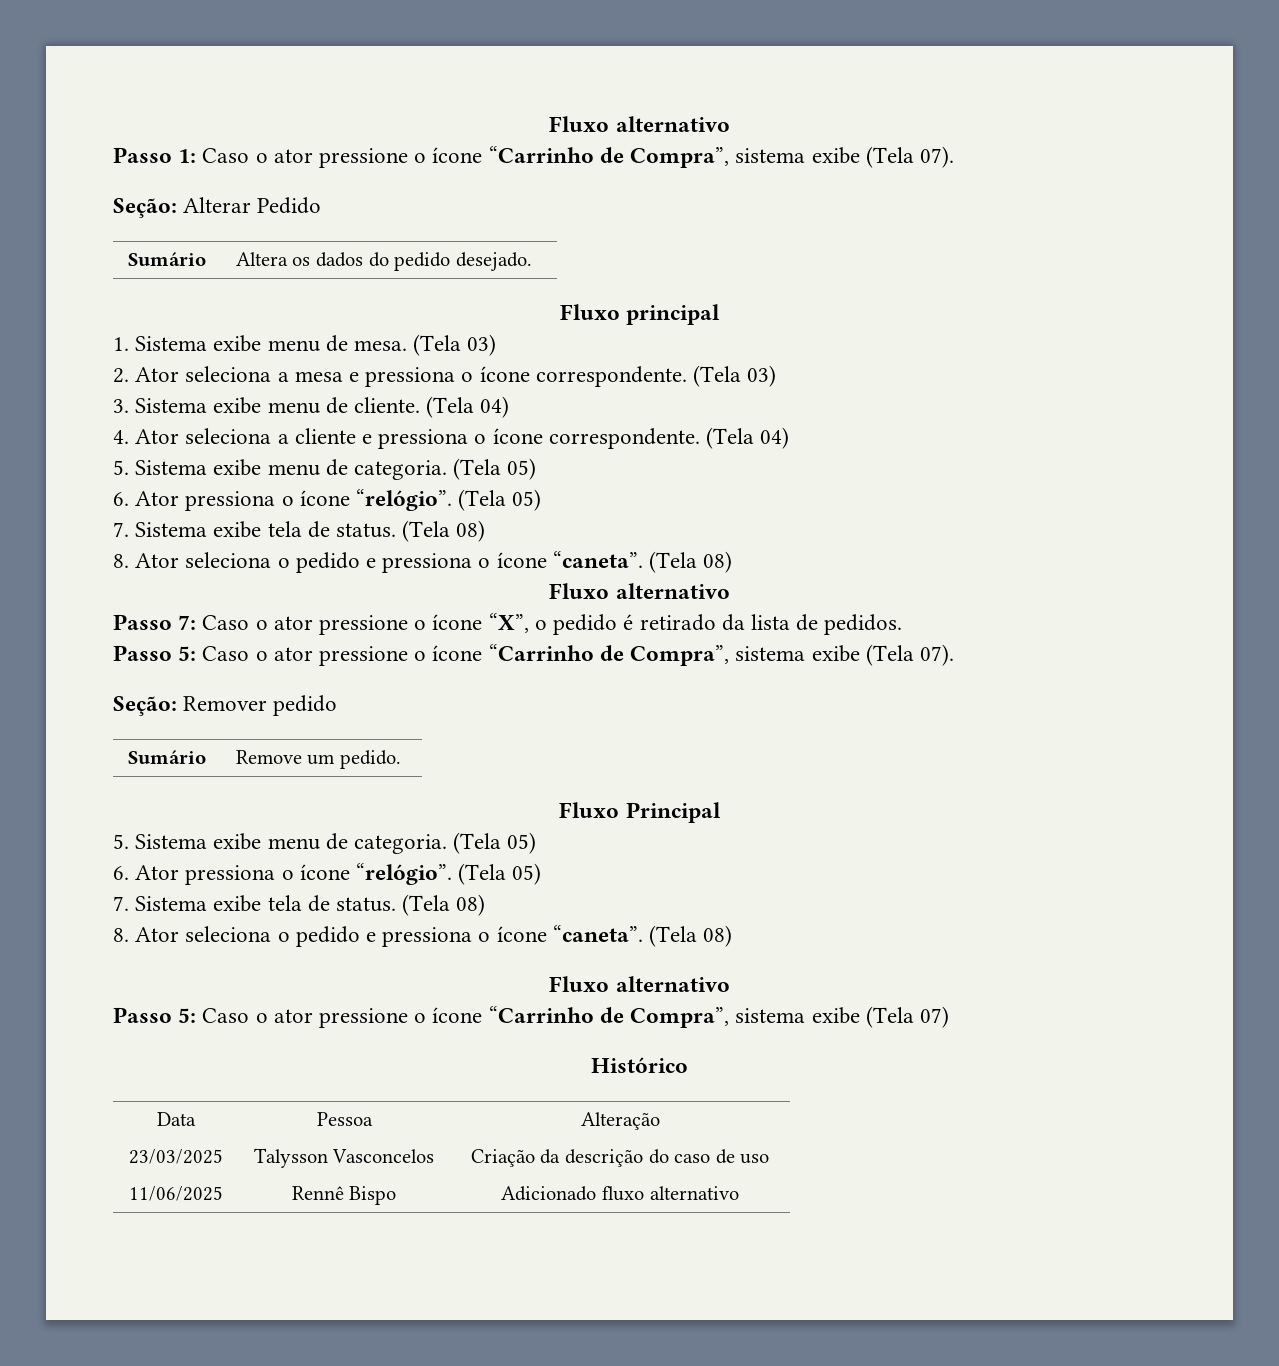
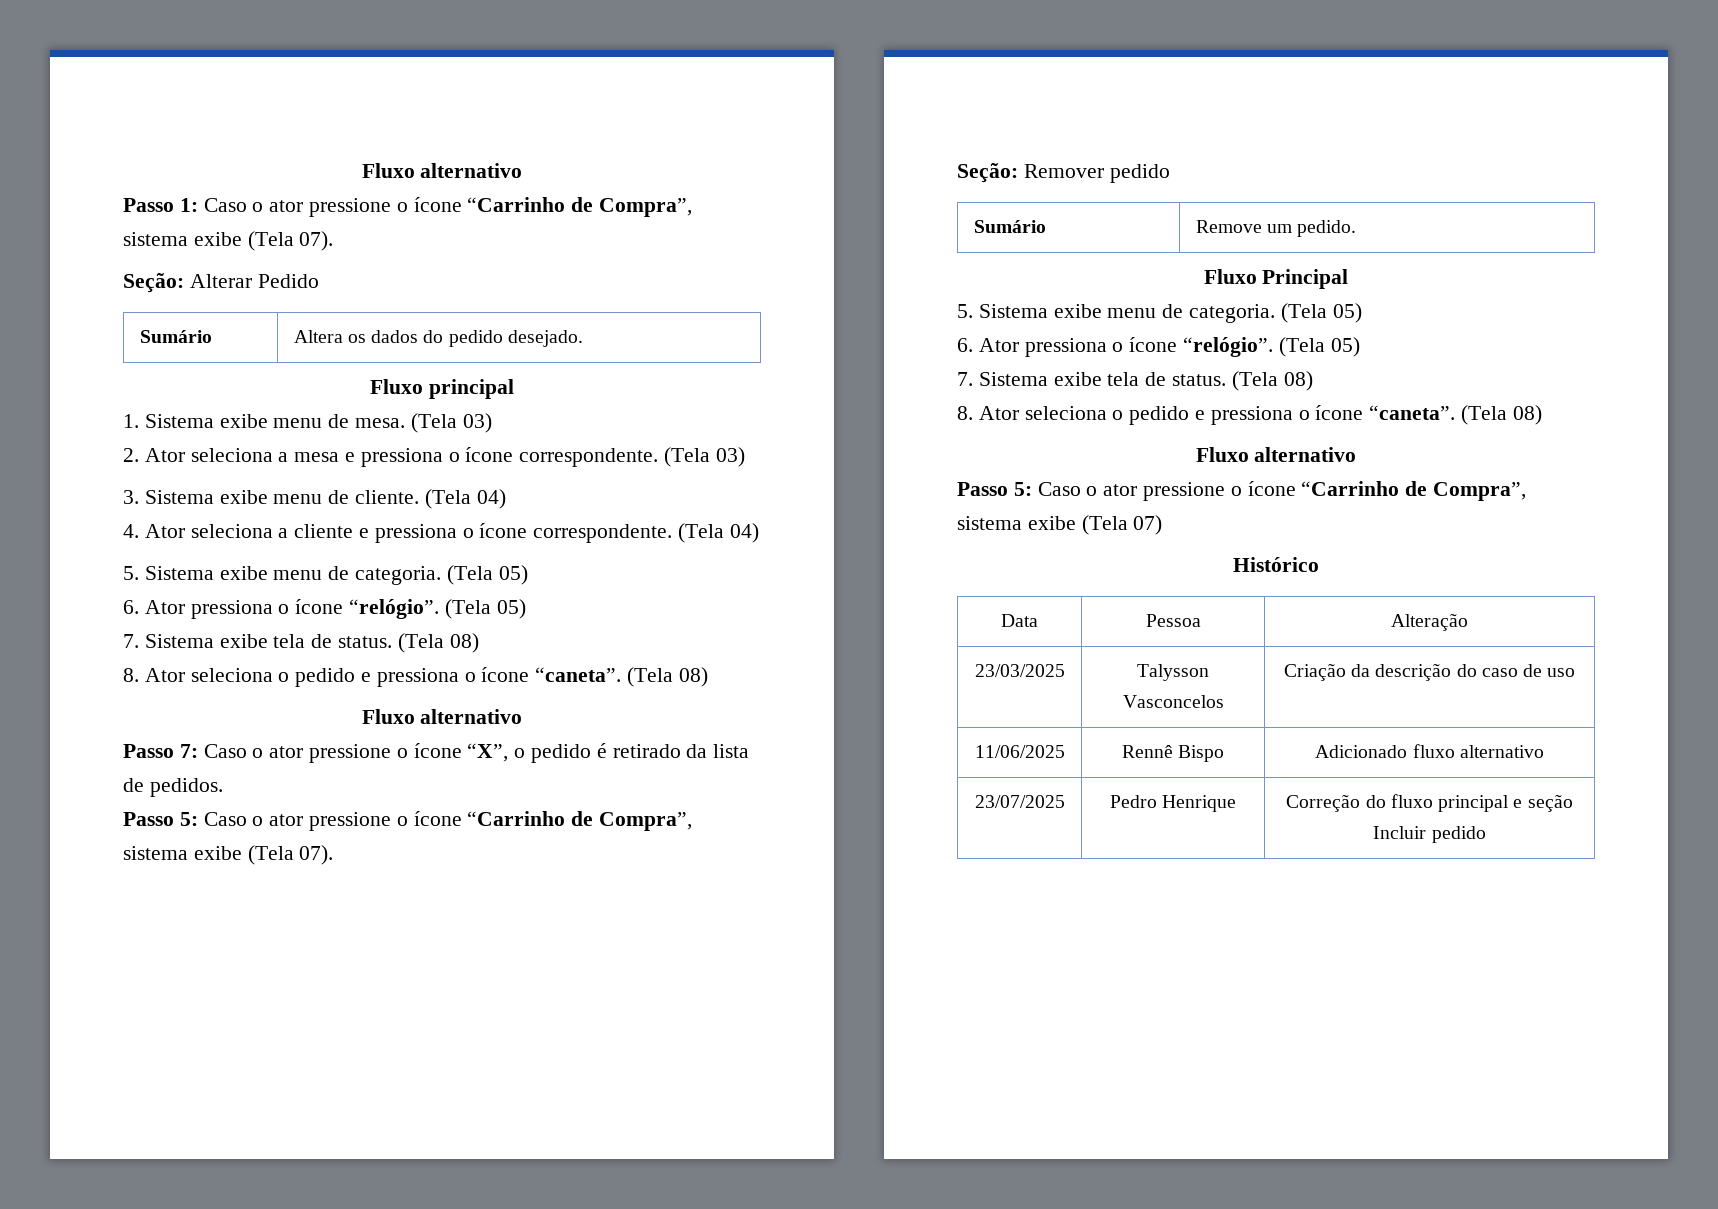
+ 23/07/2025 | Pedro Henrique | Correção do fluxo principal e seção Incluir pedido

